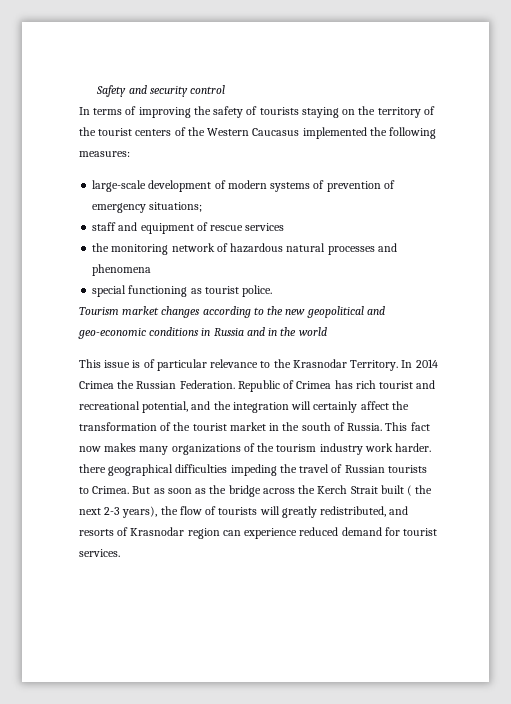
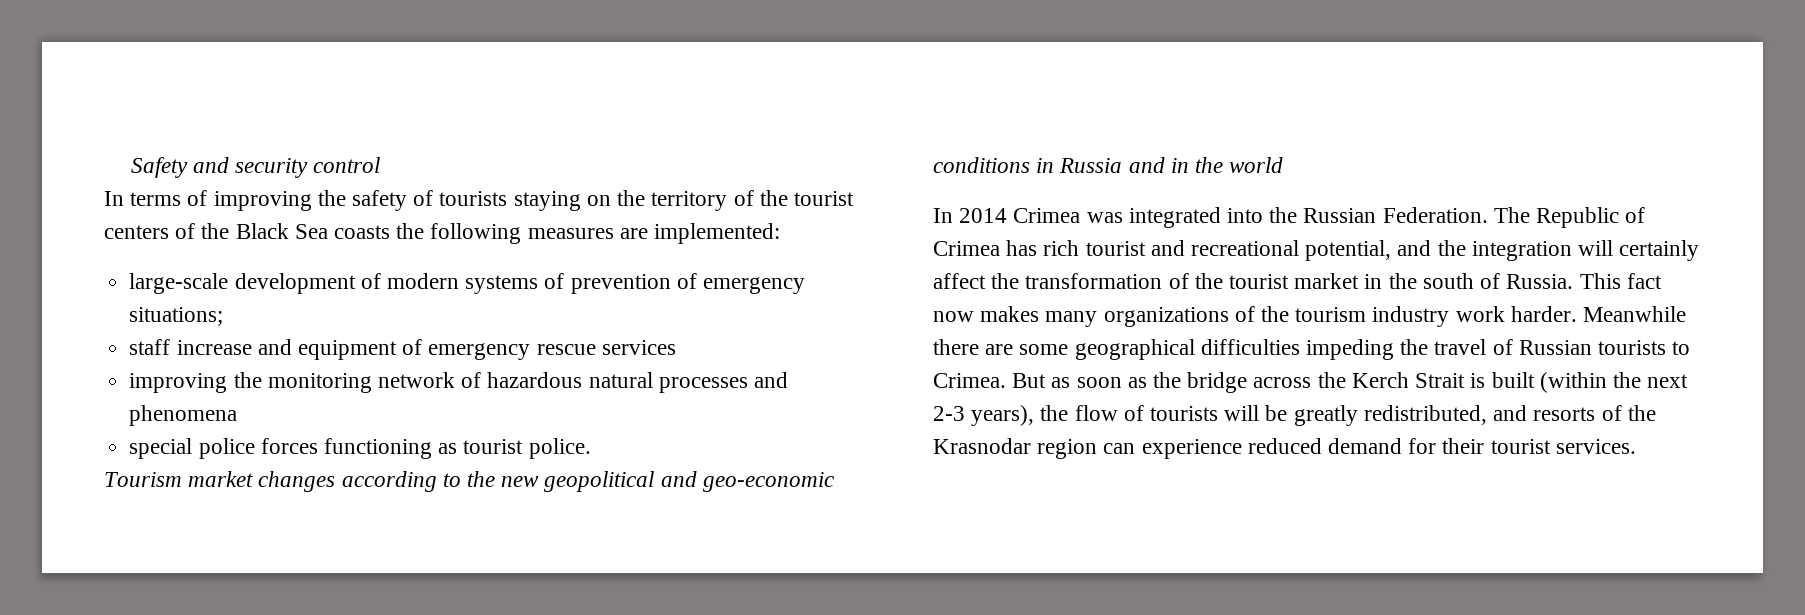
- In terms of improving the safety of tourists staying on the territory of the tourist centers of the Western Caucasus implemented the following measures:
+ In terms of improving the safety of tourists staying on the territory of the tourist centers of the Black Sea coasts the following measures are implemented:
- staff and equipment of rescue services
+ staff increase and equipment of emergency rescue services
- the monitoring network of hazardous natural processes and phenomena
+ improving the monitoring network of hazardous natural processes and phenomena
- special functioning as tourist police.
+ special police forces functioning as tourist police.
- This issue is of particular relevance to the Krasnodar Territory. In 2014 Crimea the Russian Federation.
+ In 2014 Crimea was integrated into the Russian Federation.
- Republic of Crimea has rich tourist and recreational potential, and the integration will certainly affect the transformation of the tourist market in the south of Russia.
+ The Republic of Crimea has rich tourist and recreational potential, and the integration will certainly affect the transformation of the tourist market in the south of Russia.
- This fact now makes many organizations of the tourism industry work harder. there geographical difficulties impeding the travel of Russian tourists to Crimea.
+ This fact now makes many organizations of the tourism industry work harder. Meanwhile there are some geographical difficulties impeding the travel of Russian tourists to Crimea.
- But as soon as the bridge across the Kerch Strait built ( the next 2-3 years), the flow of tourists will greatly redistributed, and resorts of Krasnodar region can experience reduced demand for tourist services.
+ But as soon as the bridge across the Kerch Strait is built (within the next 2-3 years), the flow of tourists will be greatly redistributed, and resorts of the Krasnodar region can experience reduced demand for their tourist services.

